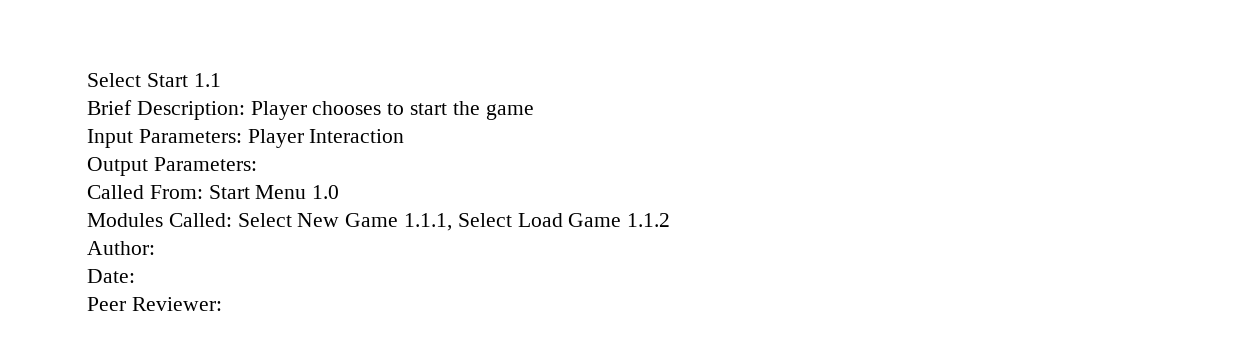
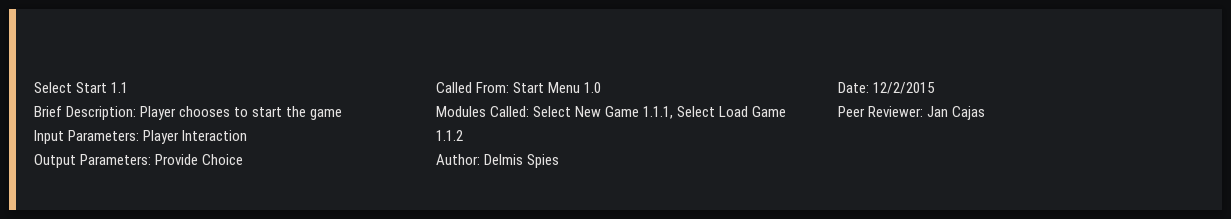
- Output Parameters:
+ Output Parameters: Provide Choice
- Author:
+ Author: Delmis Spies
- Date:
+ Date: 12/2/2015
- Peer Reviewer:
+ Peer Reviewer: Jan Cajas

